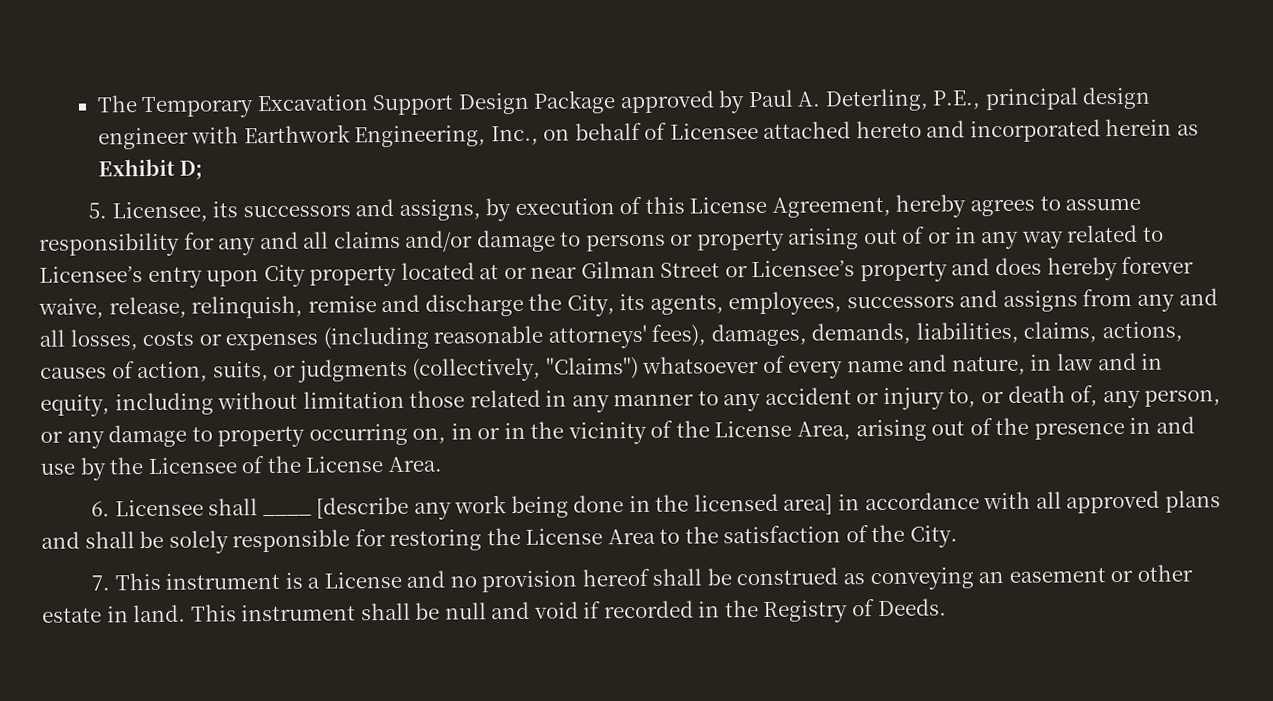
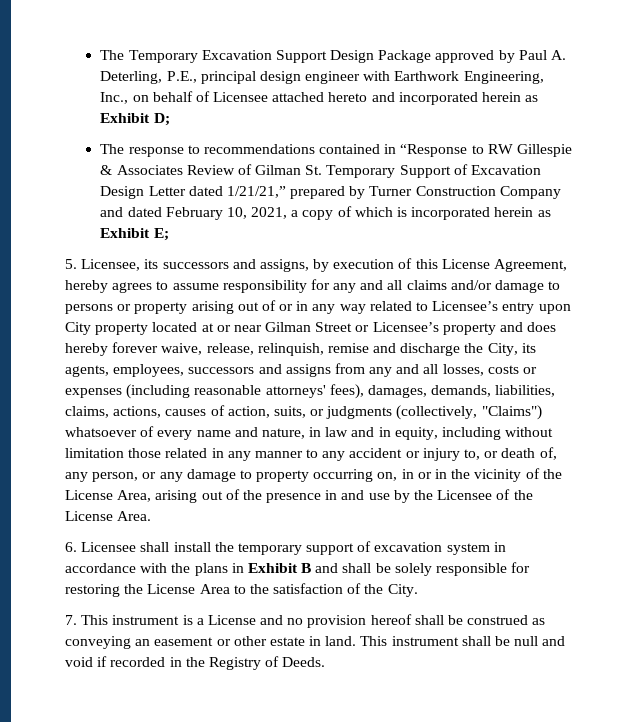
+ The response to recommendations contained in “Response to RW Gillespie & Associates Review of Gilman St. Temporary Support of Excavation Design Letter dated 1/21/21,” prepared by Turner Construction Company and dated February 10, 2021, a copy of which is incorporated herein as Exhibit E;
- 6. Licensee shall ____ [describe any work being done in the licensed area] in accordance with all approved plans and shall be solely responsible for restoring the License Area to the satisfaction of the City.
+ 6. Licensee shall install the temporary support of excavation system in accordance with the plans in Exhibit B and shall be solely responsible for restoring the License Area to the satisfaction of the City.

